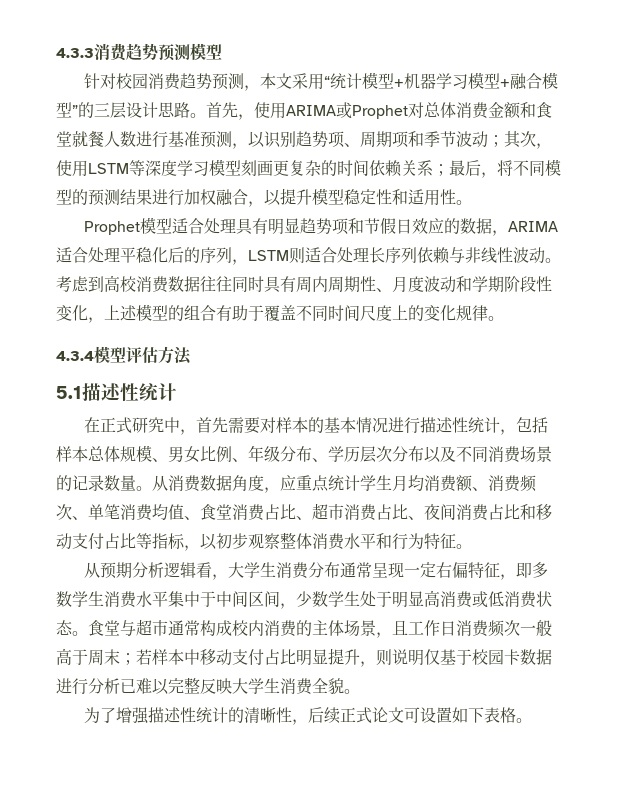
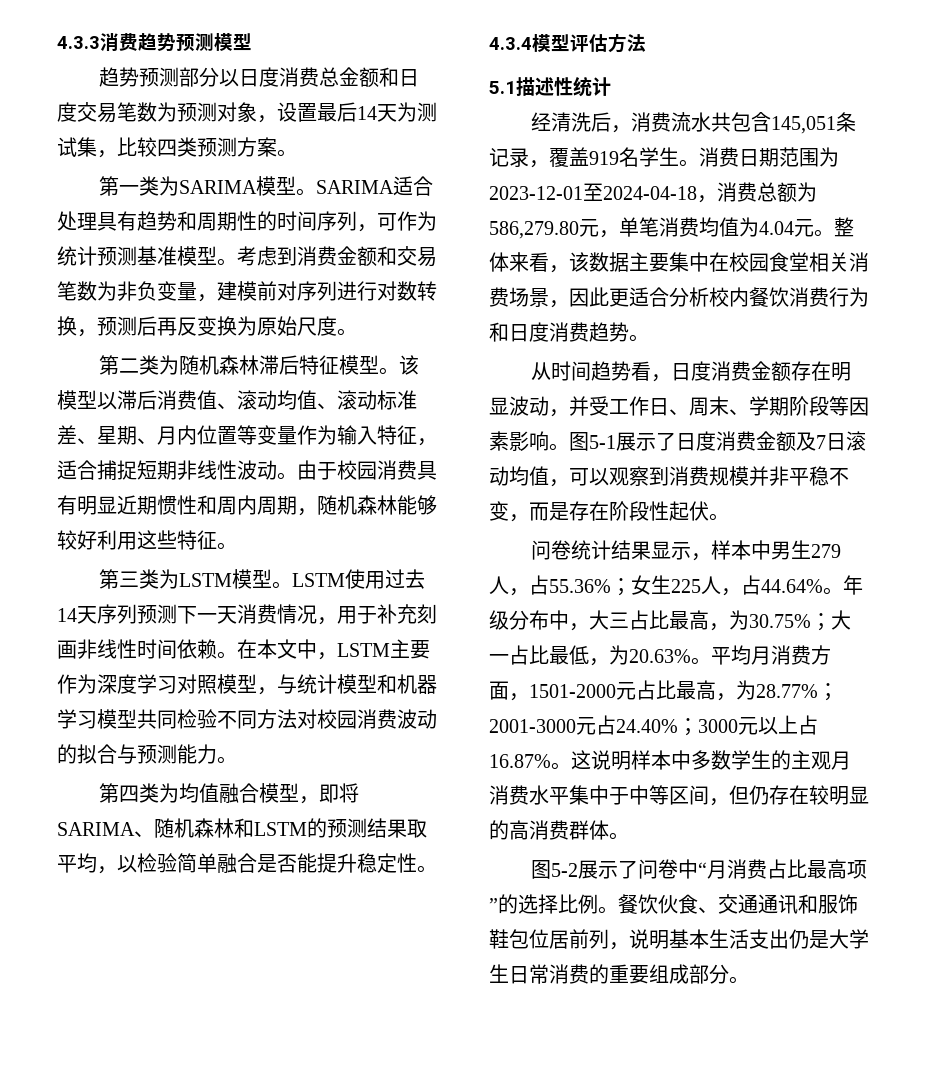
- 针对校园消费趋势预测，本文采用“统计模型+机器学习模型+融合模型”的三层设计思路。首先，使用ARIMA或Prophet对总体消费金额和食堂就餐人数进行基准预测，以识别趋势项、周期项和季节波动；其次，使用LSTM等深度学习模型刻画更复杂的时间依赖关系；最后，将不同模型的预测结果进行加权融合，以提升模型稳定性和适用性。
- Prophet模型适合处理具有明显趋势项和节假日效应的数据，ARIMA适合处理平稳化后的序列，LSTM则适合处理长序列依赖与非线性波动。考虑到高校消费数据往往同时具有周内周期性、月度波动和学期阶段性变化，上述模型的组合有助于覆盖不同时间尺度上的变化规律。
+ 趋势预测部分以日度消费总金额和日度交易笔数为预测对象，设置最后14天为测试集，比较四类预测方案。
+ 第一类为SARIMA模型。SARIMA适合处理具有趋势和周期性的时间序列，可作为统计预测基准模型。考虑到消费金额和交易笔数为非负变量，建模前对序列进行对数转换，预测后再反变换为原始尺度。
+ 第二类为随机森林滞后特征模型。该模型以滞后消费值、滚动均值、滚动标准差、星期、月内位置等变量作为输入特征，适合捕捉短期非线性波动。由于校园消费具有明显近期惯性和周内周期，随机森林能够较好利用这些特征。
+ 第三类为LSTM模型。LSTM使用过去14天序列预测下一天消费情况，用于补充刻画非线性时间依赖。在本文中，LSTM主要作为深度学习对照模型，与统计模型和机器学习模型共同检验不同方法对校园消费波动的拟合与预测能力。
+ 第四类为均值融合模型，即将SARIMA、随机森林和LSTM的预测结果取平均，以检验简单融合是否能提升稳定性。
- 在正式研究中，首先需要对样本的基本情况进行描述性统计，包括样本总体规模、男女比例、年级分布、学历层次分布以及不同消费场景的记录数量。从消费数据角度，应重点统计学生月均消费额、消费频次、单笔消费均值、食堂消费占比、超市消费占比、夜间消费占比和移动支付占比等指标，以初步观察整体消费水平和行为特征。
- 从预期分析逻辑看，大学生消费分布通常呈现一定右偏特征，即多数学生消费水平集中于中间区间，少数学生处于明显高消费或低消费状态。食堂与超市通常构成校内消费的主体场景，且工作日消费频次一般高于周末；若样本中移动支付占比明显提升，则说明仅基于校园卡数据进行分析已难以完整反映大学生消费全貌。
- 为了增强描述性统计的清晰性，后续正式论文可设置如下表格。
+ 经清洗后，消费流水共包含145,051条记录，覆盖919名学生。消费日期范围为2023-12-01至2024-04-18，消费总额为586,279.80元，单笔消费均值为4.04元。整体来看，该数据主要集中在校园食堂相关消费场景，因此更适合分析校内餐饮消费行为和日度消费趋势。
+ 从时间趋势看，日度消费金额存在明显波动，并受工作日、周末、学期阶段等因素影响。图5-1展示了日度消费金额及7日滚动均值，可以观察到消费规模并非平稳不变，而是存在阶段性起伏。
+ 问卷统计结果显示，样本中男生279人，占55.36%；女生225人，占44.64%。年级分布中，大三占比最高，为30.75%；大一占比最低，为20.63%。平均月消费方面，1501-2000元占比最高，为28.77%；2001-3000元占24.40%；3000元以上占16.87%。这说明样本中多数学生的主观月消费水平集中于中等区间，但仍存在较明显的高消费群体。
+ 图5-2展示了问卷中“月消费占比最高项”的选择比例。餐饮伙食、交通通讯和服饰鞋包位居前列，说明基本生活支出仍是大学生日常消费的重要组成部分。

